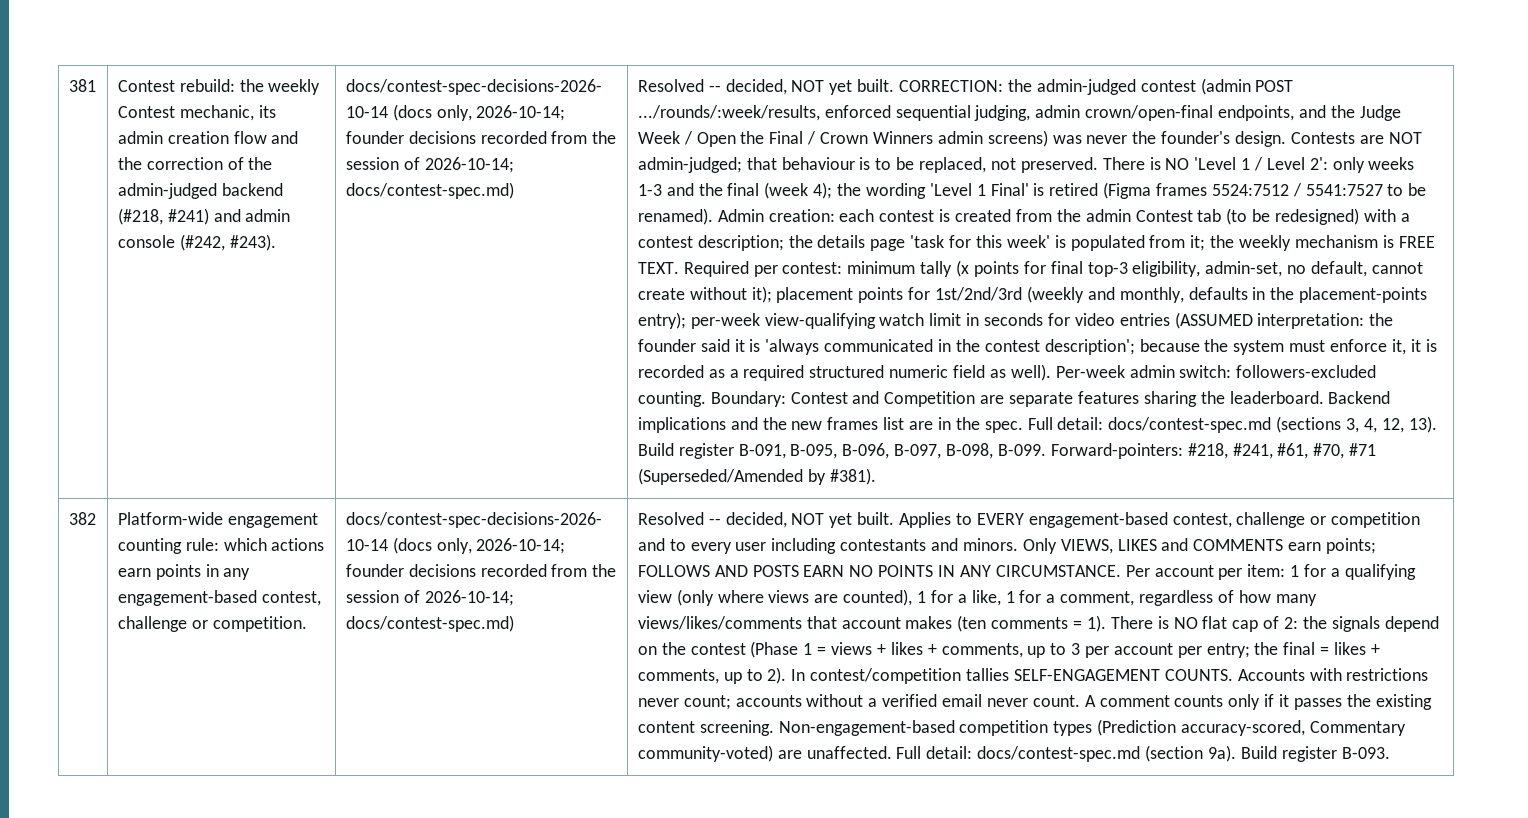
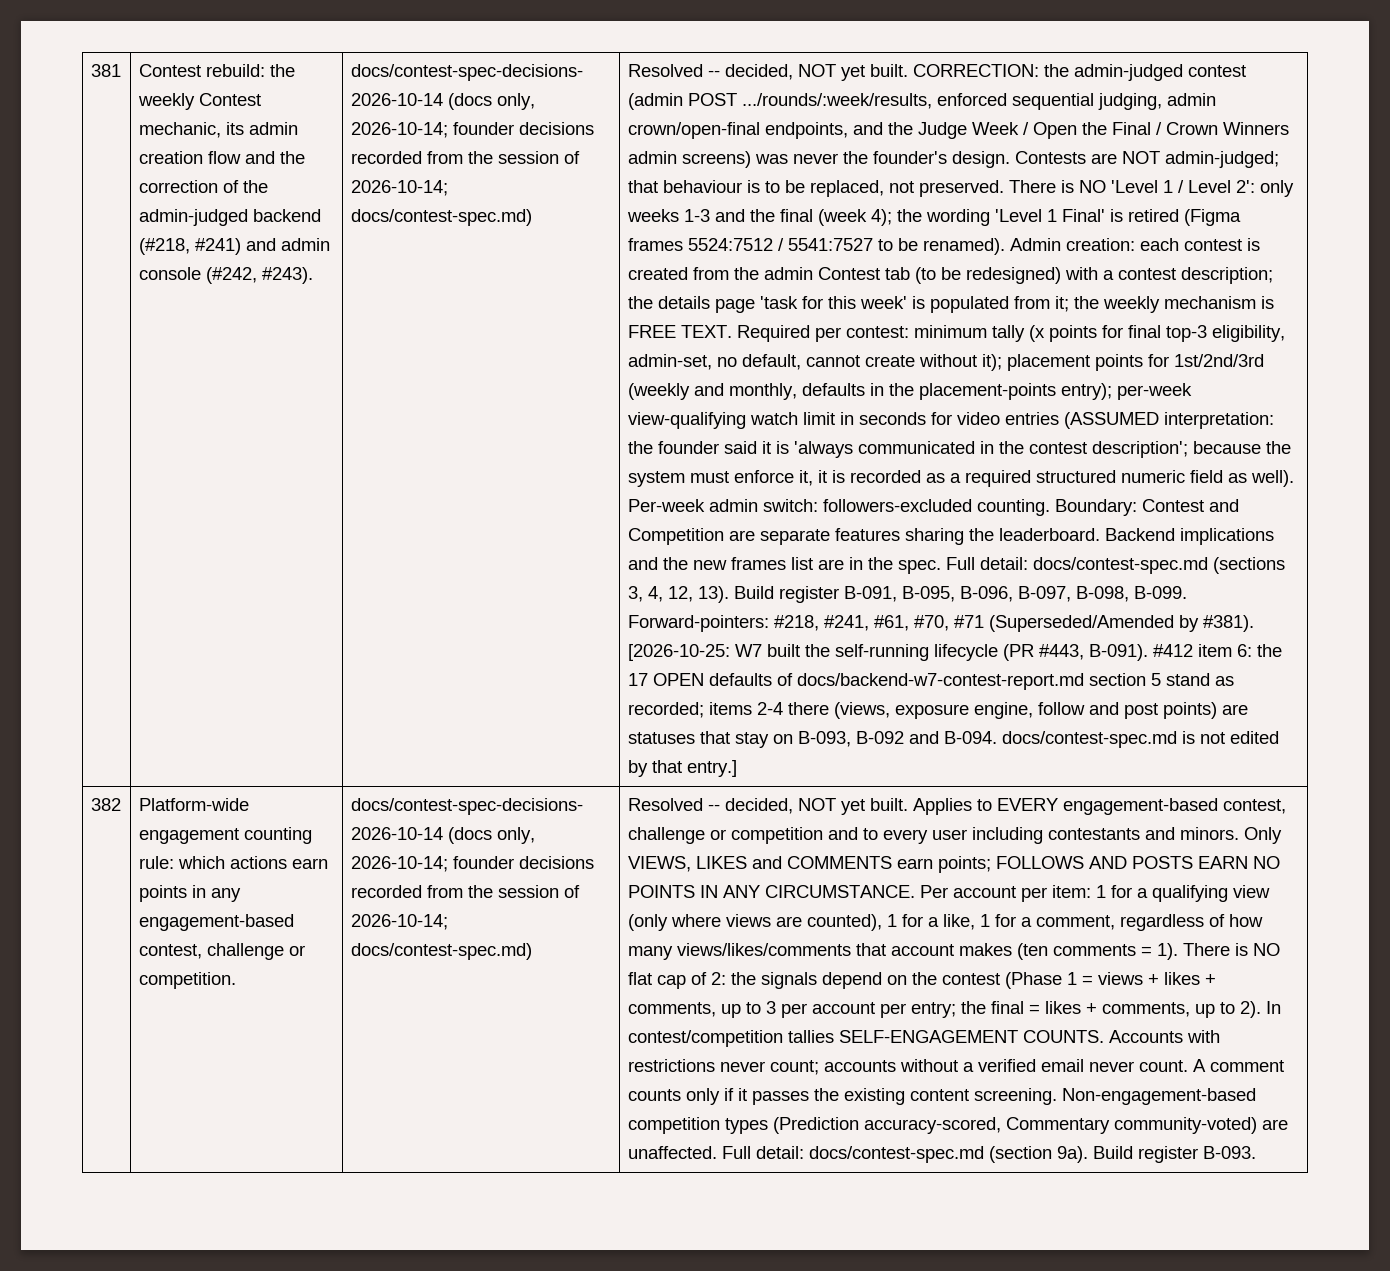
+ [2026-10-25: W7 built the self-running lifecycle (PR #443, B-091). #412 item 6: the 17 OPEN defaults of docs/backend-w7-contest-report.md section 5 stand as recorded; items 2-4 there (views, exposure engine, follow and post points) are statuses that stay on B-093, B-092 and B-094. docs/contest-spec.md is not edited by that entry.]

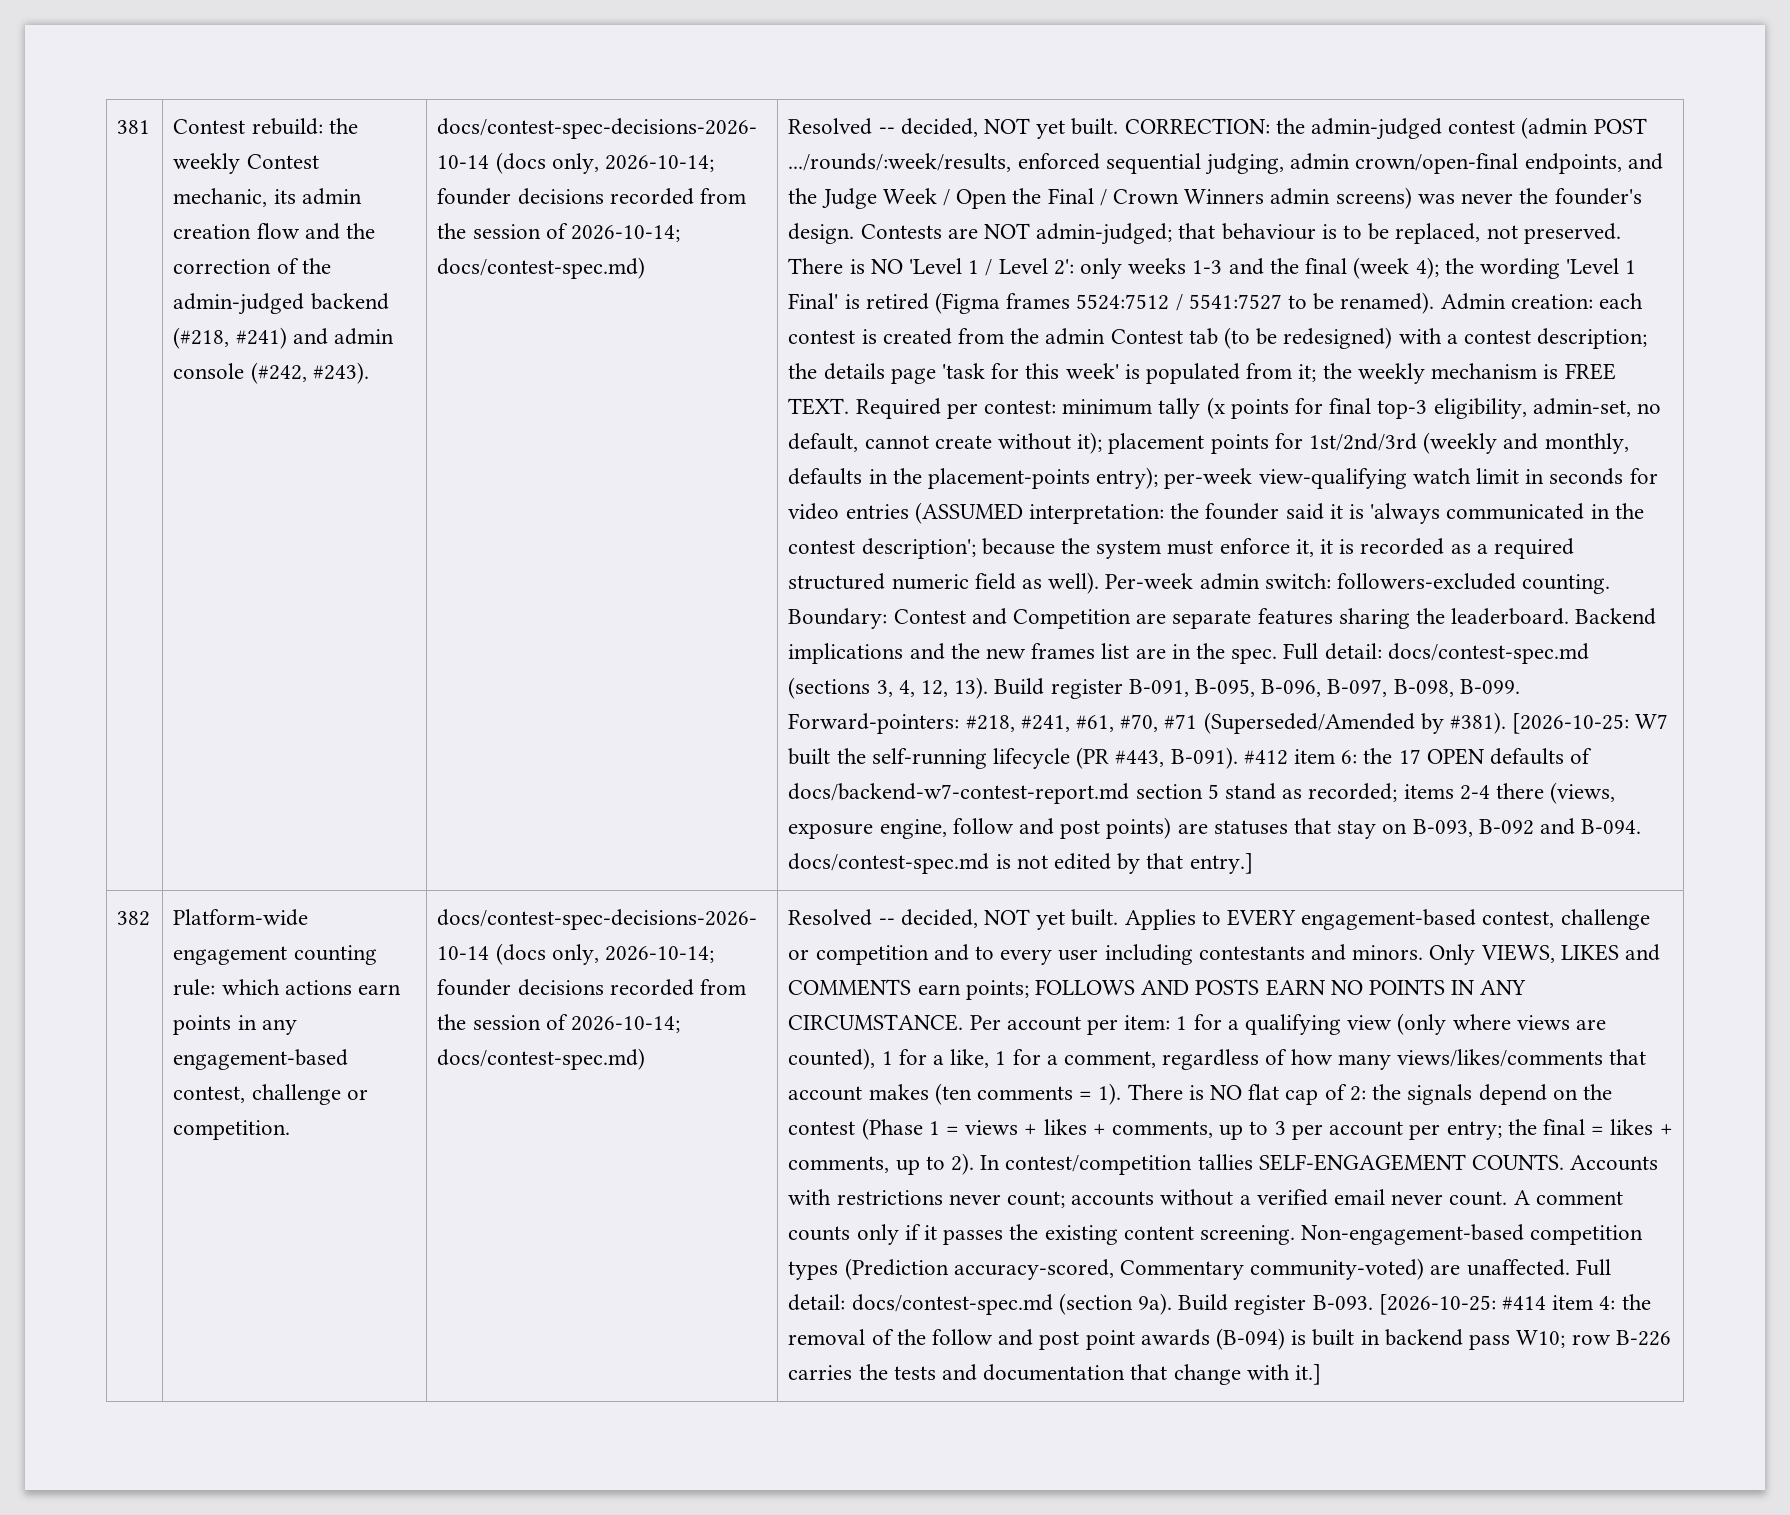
+ [2026-10-25: #414 item 4: the removal of the follow and post point awards (B-094) is built in backend pass W10; row B-226 carries the tests and documentation that change with it.]

